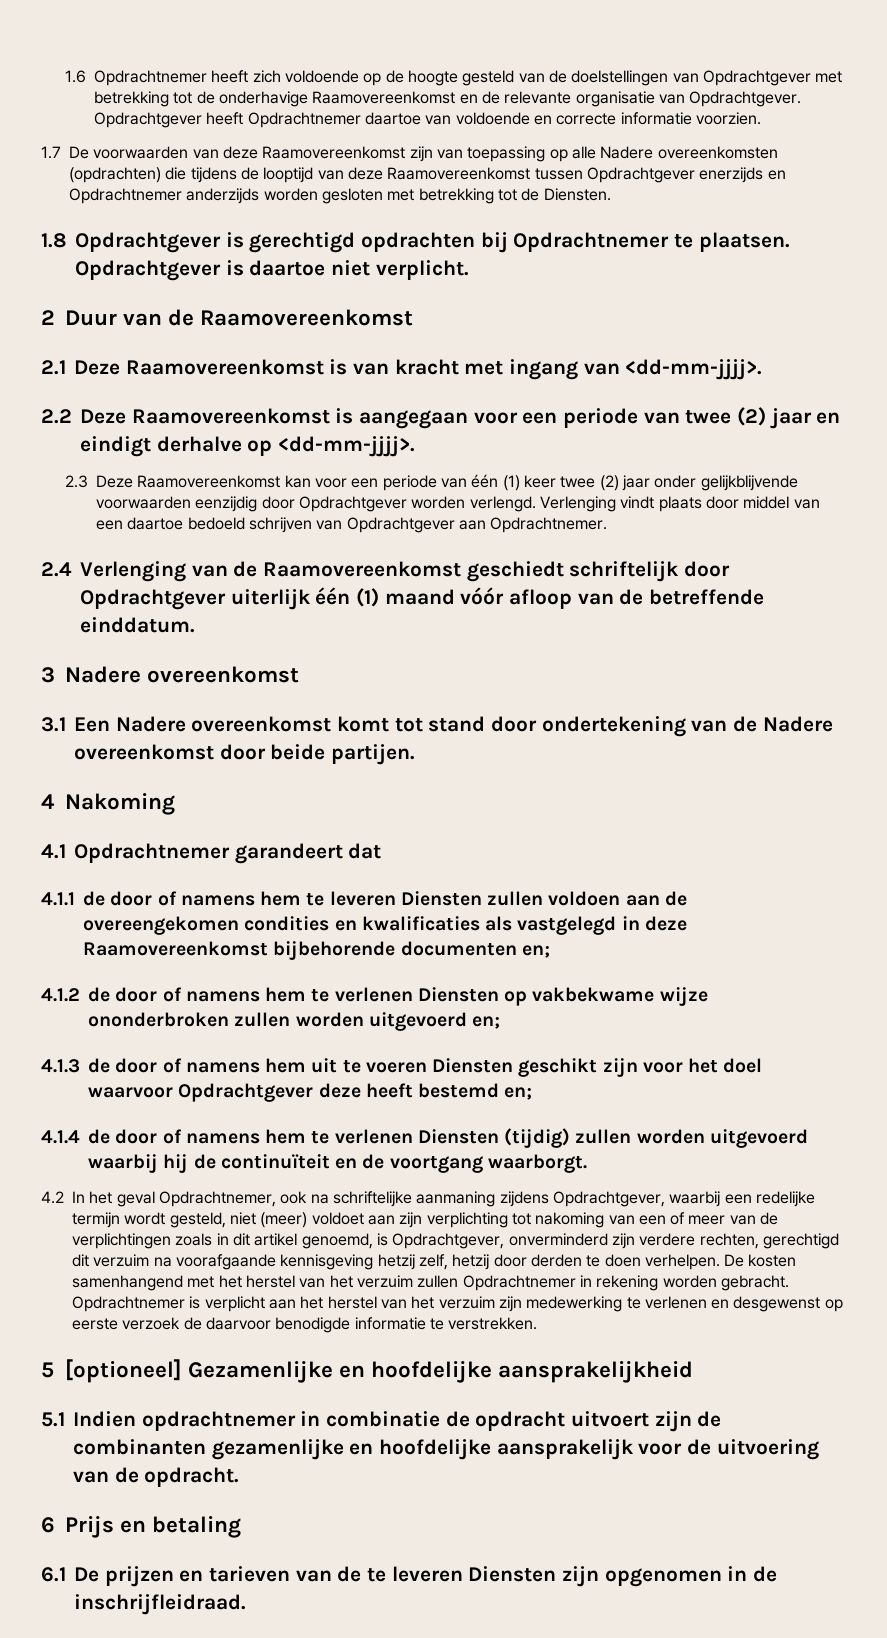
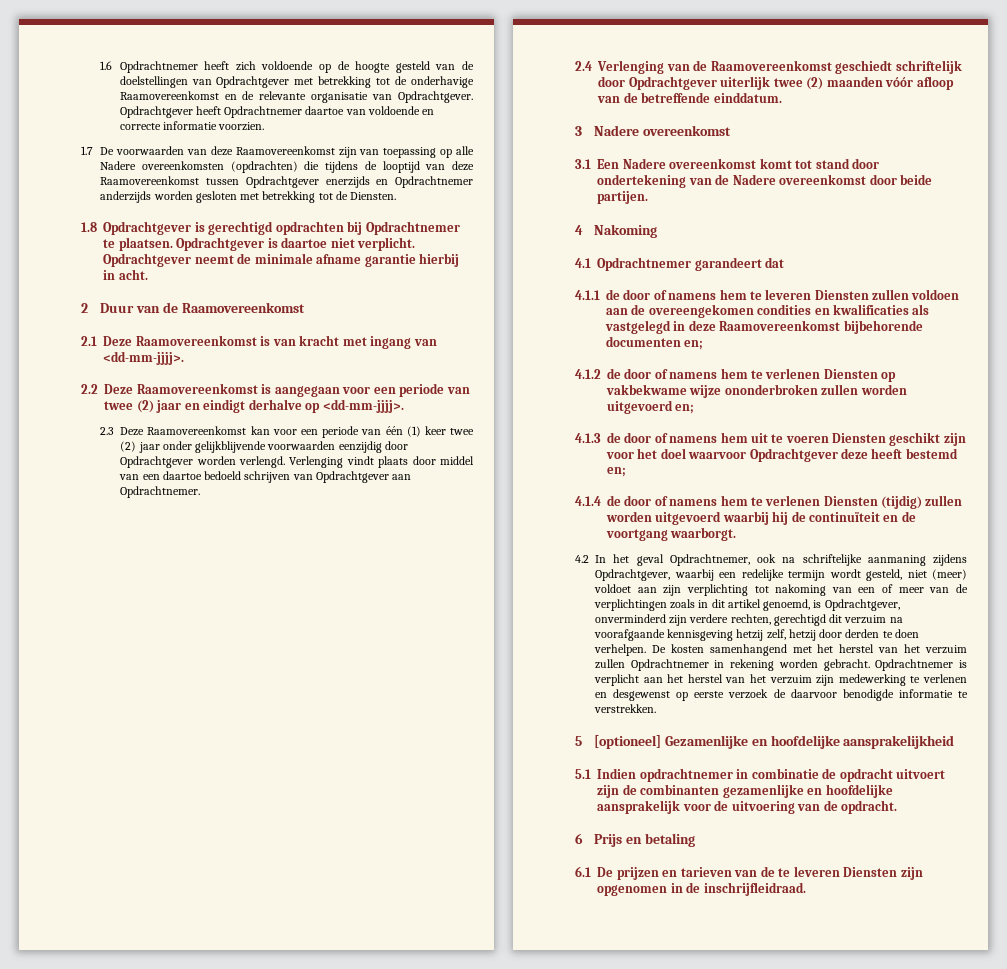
+ Opdrachtgever neemt de minimale afname garantie hierbij in acht.
- 2.4 Verlenging van de Raamovereenkomst geschiedt schriftelijk door Opdrachtgever uiterlijk één (1) maand vóór afloop van de betreffende einddatum.
+ 2.4 Verlenging van de Raamovereenkomst geschiedt schriftelijk door Opdrachtgever uiterlijk twee (2) maanden vóór afloop van de betreffende einddatum.

